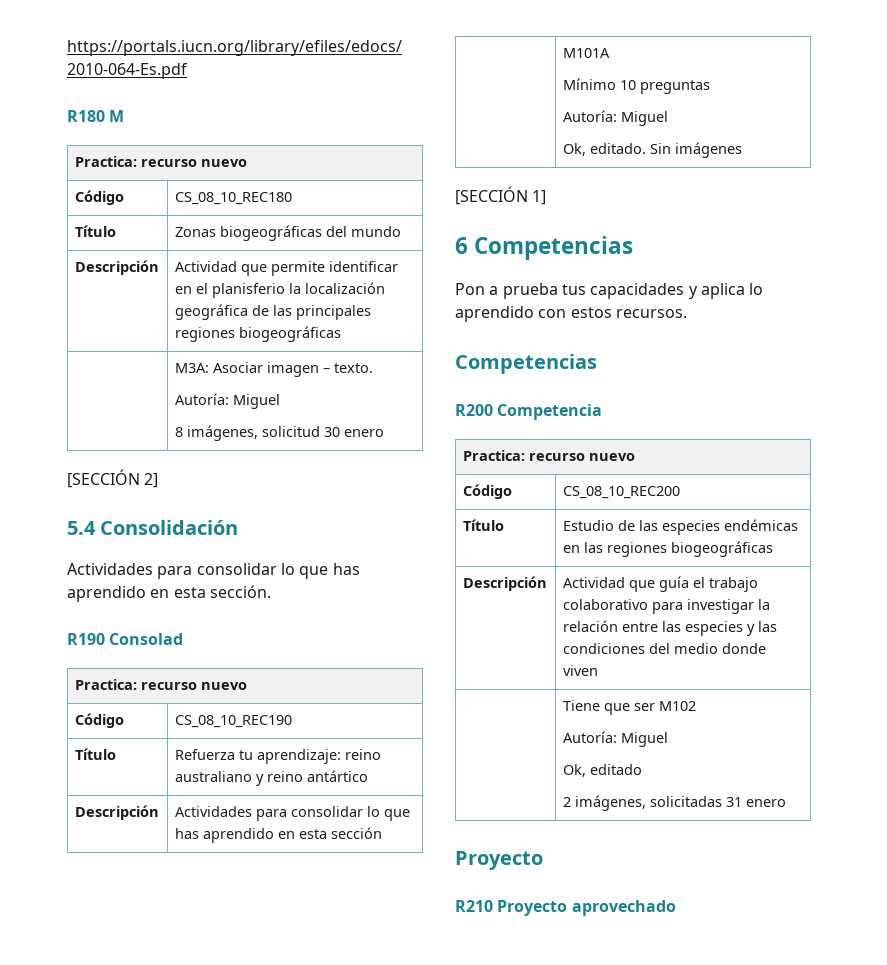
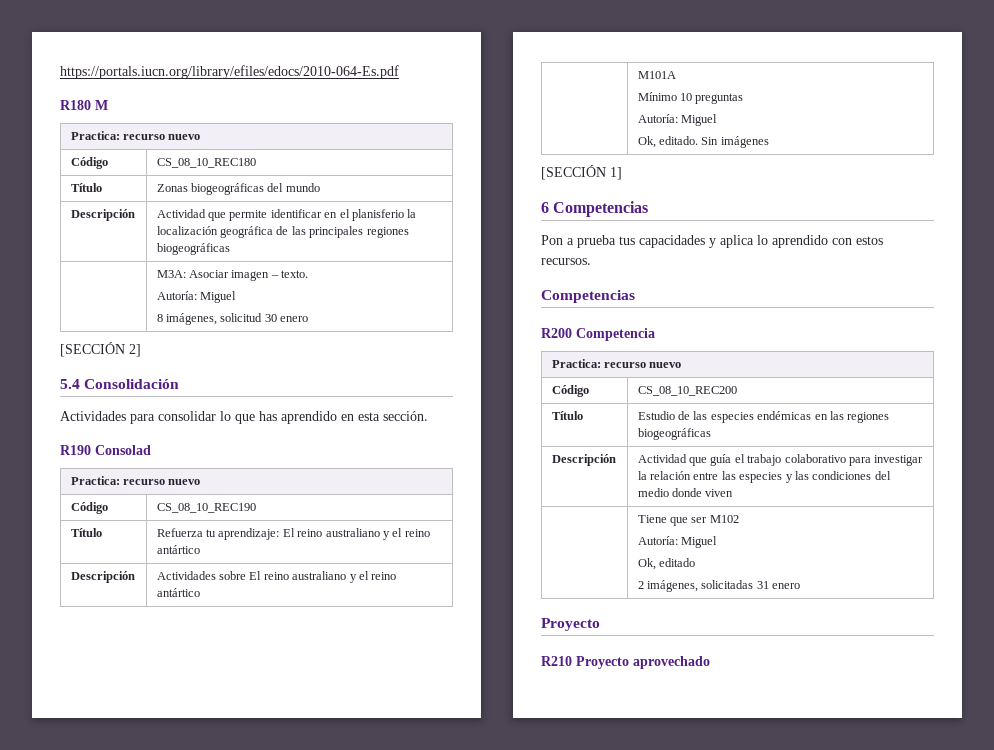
- Título | Refuerza tu aprendizaje: reino australiano y reino antártico
+ Título | Refuerza tu aprendizaje: El reino australiano y el reino antártico
- Descripción | Actividades para consolidar lo que has aprendido en esta sección
+ Descripción | Actividades sobre El reino australiano y el reino antártico

